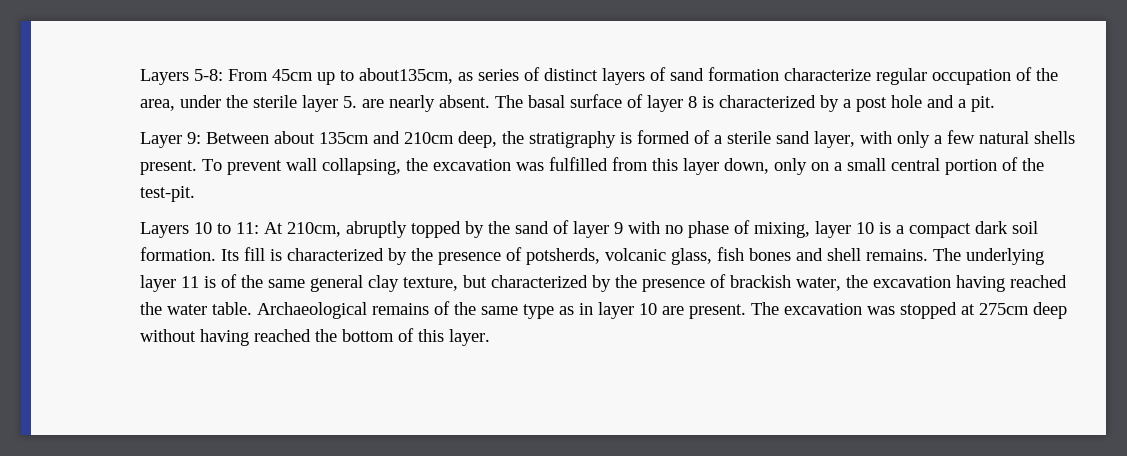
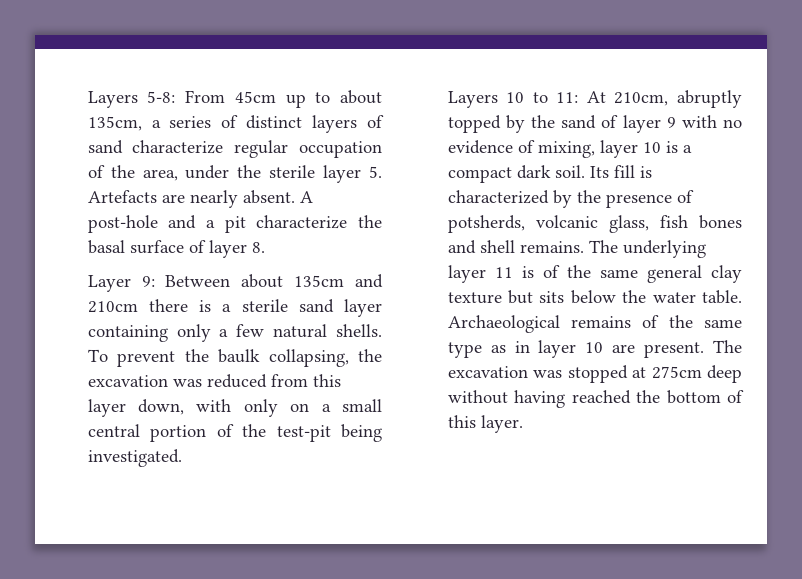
- Layers 5-8: From 45cm up to about135cm, as series of distinct layers of sand formation characterize regular occupation of the area, under the sterile layer 5. are nearly absent.
+ Layers 5-8: From 45cm up to about 135cm, a series of distinct layers of sand characterize regular occupation of the area, under the sterile layer 5. Artefacts are nearly absent.
- The basal surface of layer 8 is characterized by a post hole and a pit.
+ A post-hole and a pit characterize the basal surface of layer 8.
- Layer 9: Between about 135cm and 210cm deep, the stratigraphy is formed of a sterile sand layer, with only a few natural shells present. To prevent wall collapsing, the excavation was fulfilled from this layer down, only on a small central portion of the test-pit.
+ Layer 9: Between about 135cm and 210cm there is a sterile sand layer containing only a few natural shells. To prevent the baulk collapsing, the excavation was reduced from this layer down, with only on a small central portion of the test-pit being investigated.
- Layers 10 to 11: At 210cm, abruptly topped by the sand of layer 9 with no phase of mixing, layer 10 is a compact dark soil formation.
+ Layers 10 to 11: At 210cm, abruptly topped by the sand of layer 9 with no evidence of mixing, layer 10 is a compact dark soil.
- The underlying layer 11 is of the same general clay texture, but characterized by the presence of brackish water, the excavation having reached the water table.
+ The underlying layer 11 is of the same general clay texture but sits below the water table.

